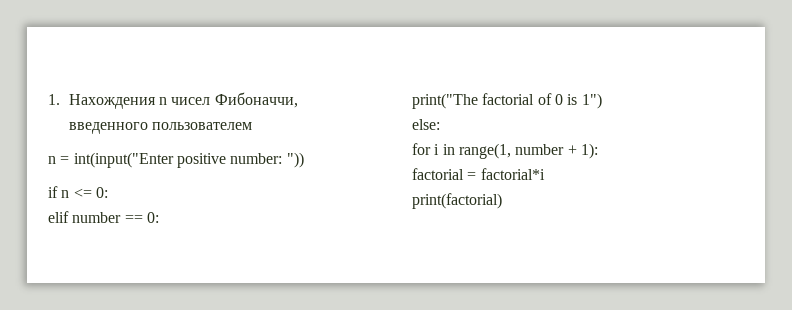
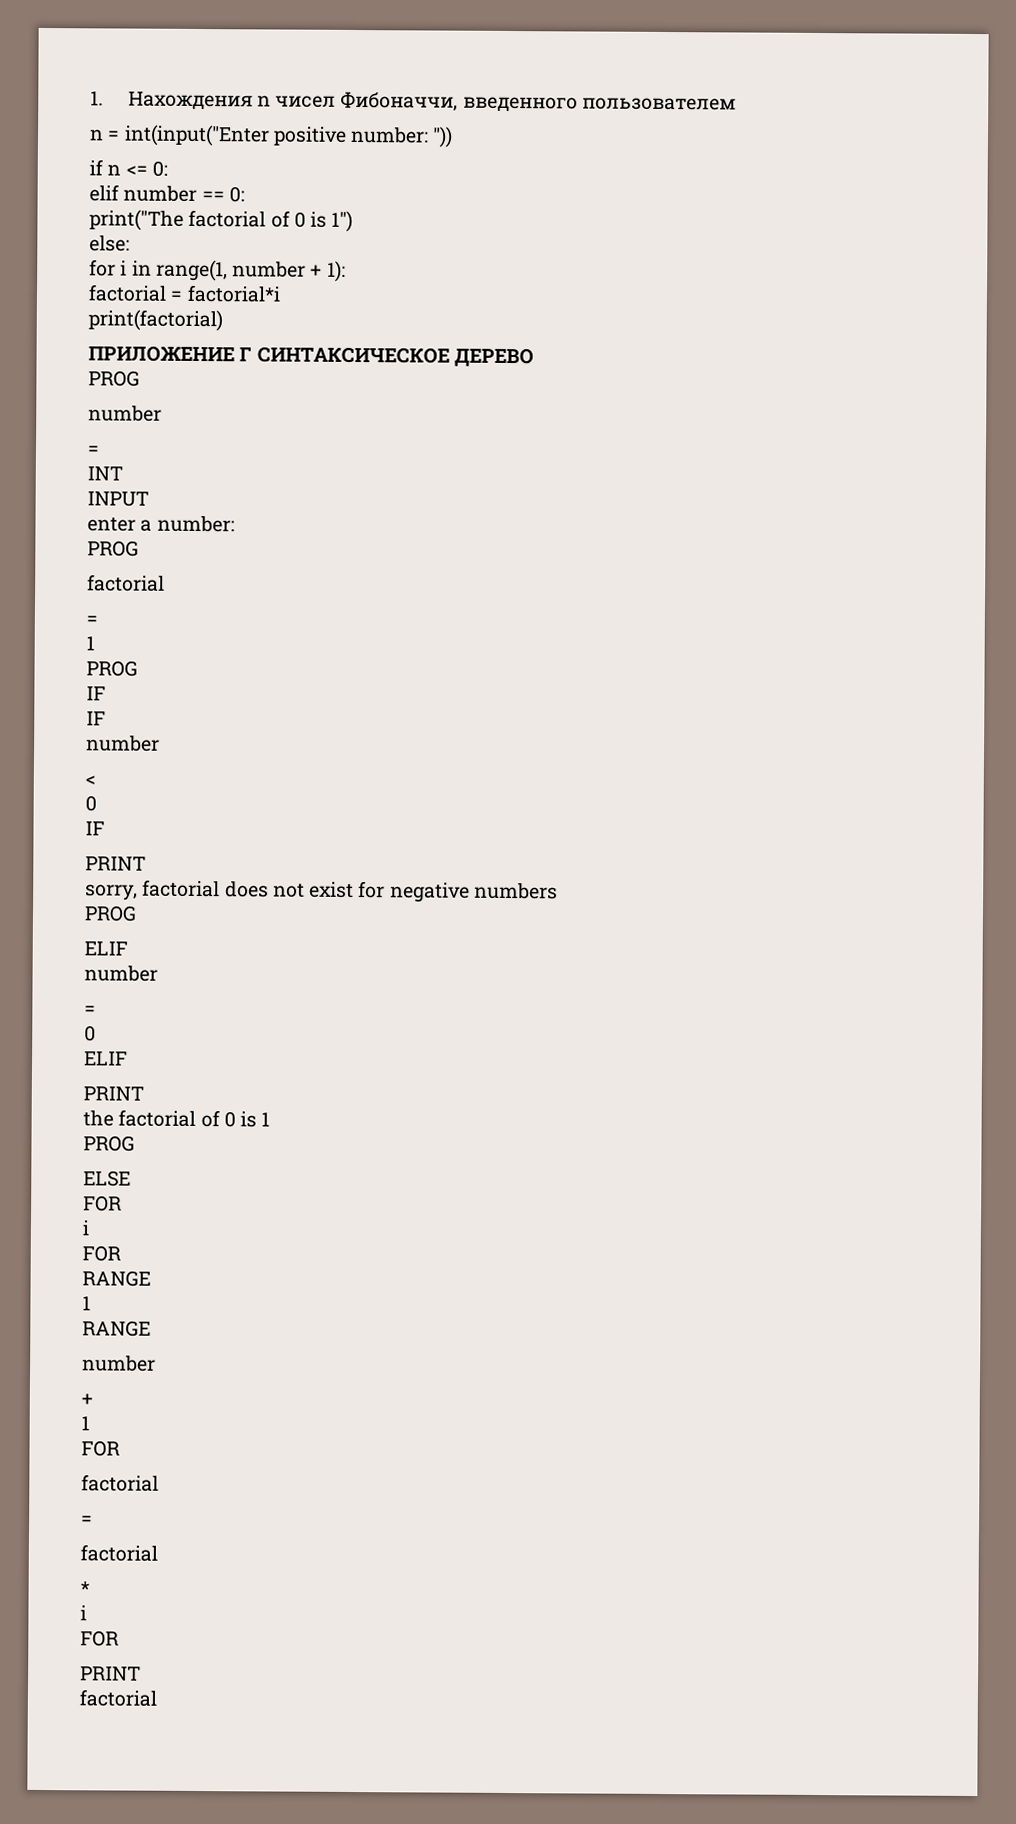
+ ПРИЛОЖЕНИЕ Г СИНТАКСИЧЕСКОЕ ДЕРЕВО
+ PROG
+ number
+ =
+ INT
+ INPUT
+ enter a number:
+ PROG
+ factorial
+ =
+ 1
+ PROG
+ IF
+ IF
+ number
+ <
+ 0
+ IF
+ PRINT
+ sorry, factorial does not exist for negative numbers
+ PROG
+ ELIF
+ number
+ =
+ 0
+ ELIF
+ PRINT
+ the factorial of 0 is 1
+ PROG
+ ELSE
+ FOR
+ i
+ FOR
+ RANGE
+ 1
+ RANGE
+ number
+ +
+ 1
+ FOR
+ factorial
+ =
+ factorial
+ *
+ i
+ FOR
+ PRINT
+ factorial

